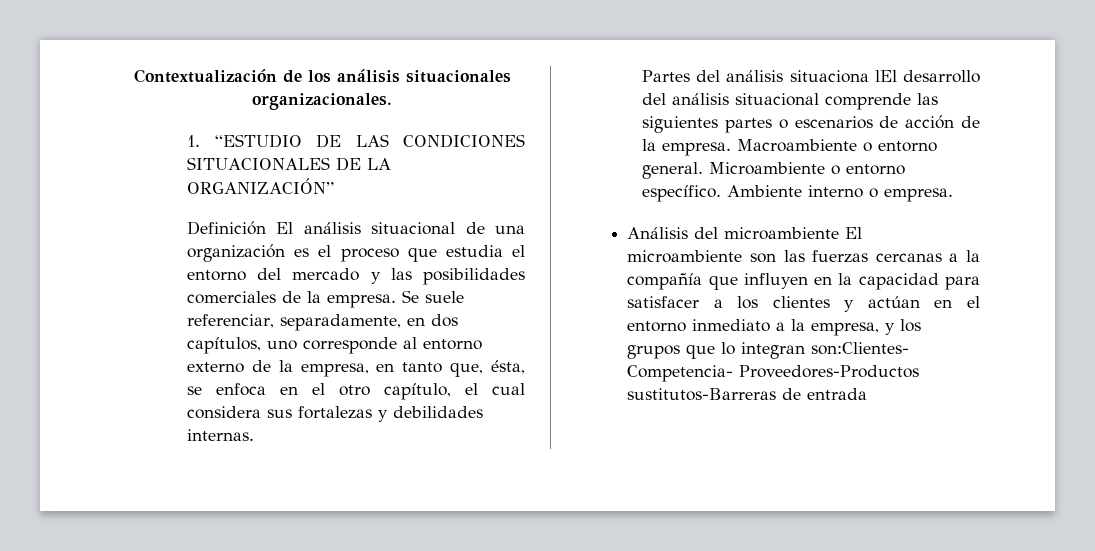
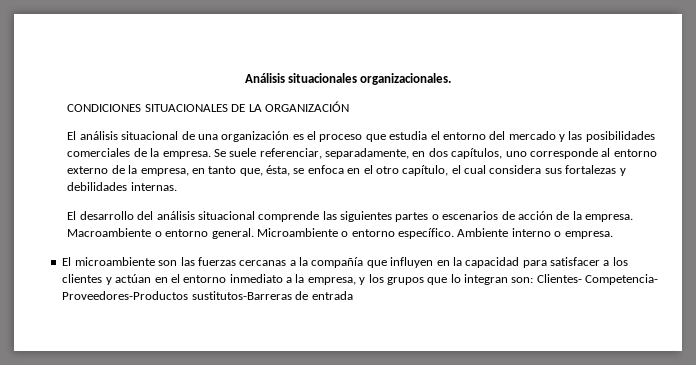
- Contextualización de los análisis situacionales organizacionales.
- 1. “ESTUDIO DE LAS CONDICIONES SITUACIONALES DE LA ORGANIZACIÓN”
- Definición El análisis situacional de una organización es el proceso que estudia el entorno del mercado y las posibilidades comerciales de la empresa.
+ Análisis situacionales organizacionales.
+ CONDICIONES SITUACIONALES DE LA ORGANIZACIÓN
+ El análisis situacional de una organización es el proceso que estudia el entorno del mercado y las posibilidades comerciales de la empresa.
- Partes del análisis situaciona lEl desarrollo del análisis situacional comprende las siguientes partes o escenarios de acción de la empresa.
+ El desarrollo del análisis situacional comprende las siguientes partes o escenarios de acción de la empresa.
- Análisis del microambiente El microambiente son las fuerzas cercanas a la compañía que influyen en la capacidad para satisfacer a los clientes y actúan en el entorno inmediato a la empresa, y los grupos que lo integran son:Clientes- Competencia- Proveedores-Productos sustitutos-Barreras de entrada
+ El microambiente son las fuerzas cercanas a la compañía que influyen en la capacidad para satisfacer a los clientes y actúan en el entorno inmediato a la empresa, y los grupos que lo integran son: Clientes- Competencia- Proveedores-Productos sustitutos-Barreras de entrada

